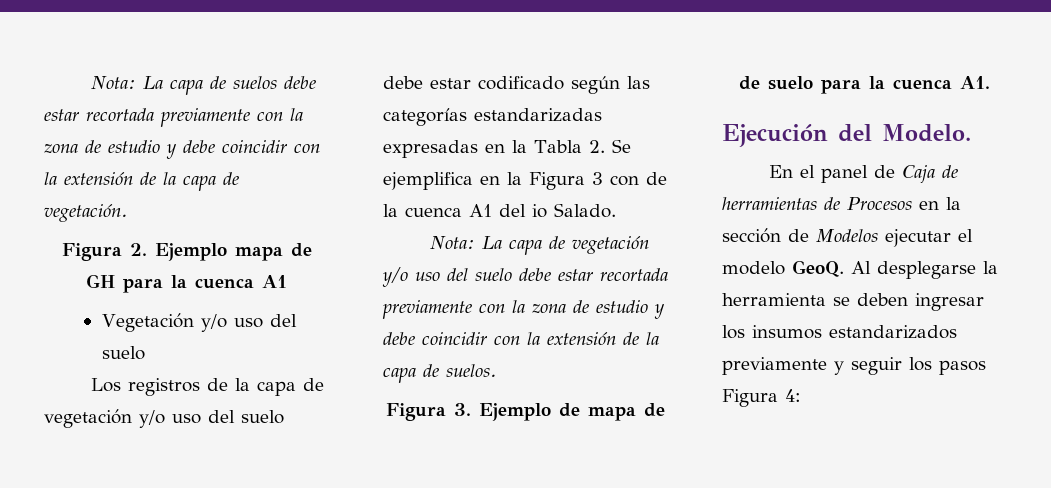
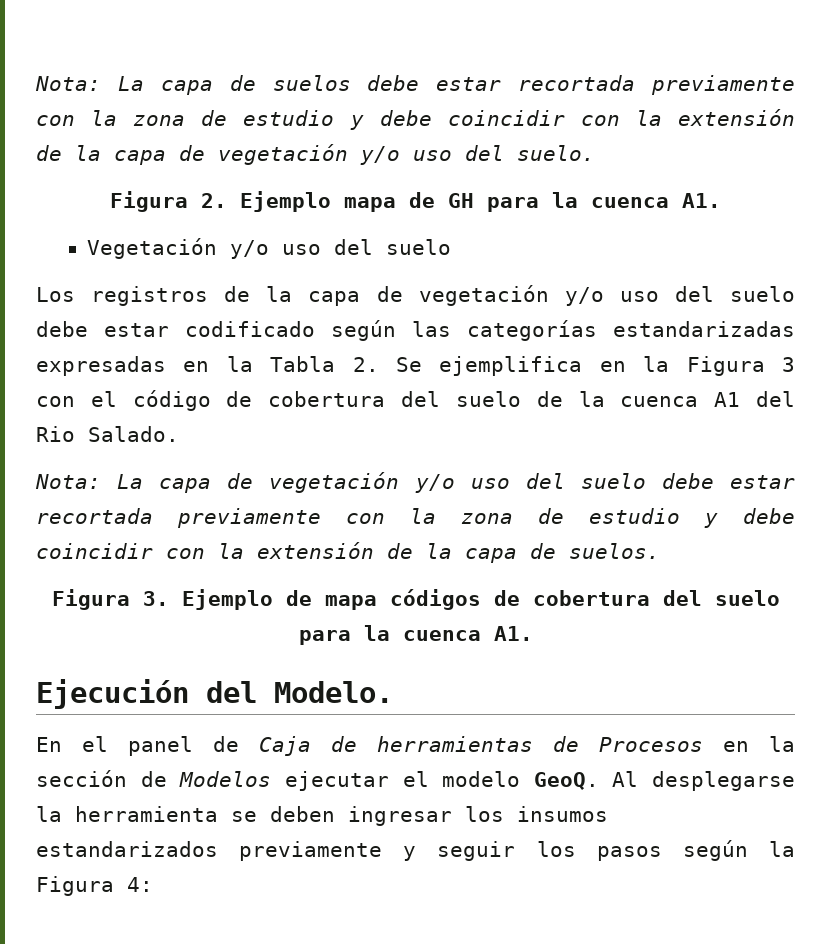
- Nota: La capa de suelos debe estar recortada previamente con la zona de estudio y debe coincidir con la extensión de la capa de vegetación.
+ Nota: La capa de suelos debe estar recortada previamente con la zona de estudio y debe coincidir con la extensión de la capa de vegetación y/o uso del suelo.
- Figura 2. Ejemplo mapa de GH para la cuenca A1
+ Figura 2. Ejemplo mapa de GH para la cuenca A1.
- Los registros de la capa de vegetación y/o uso del suelo debe estar codificado según las categorías estandarizadas expresadas en la Tabla 2. Se ejemplifica en la Figura 3 con de la cuenca A1 del io Salado.
+ Los registros de la capa de vegetación y/o uso del suelo debe estar codificado según las categorías estandarizadas expresadas en la Tabla 2. Se ejemplifica en la Figura 3 con el código de cobertura del suelo de la cuenca A1 del Rio Salado.
- Figura 3. Ejemplo de mapa de de suelo para la cuenca A1.
+ Figura 3. Ejemplo de mapa códigos de cobertura del suelo para la cuenca A1.
- Al desplegarse la herramienta se deben ingresar los insumos estandarizados previamente y seguir los pasos Figura 4:
+ Al desplegarse la herramienta se deben ingresar los insumos estandarizados previamente y seguir los pasos según la Figura 4:

